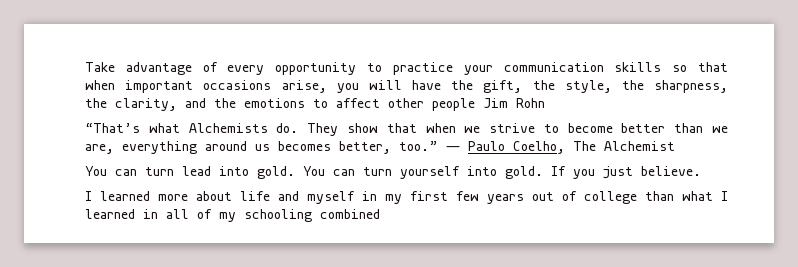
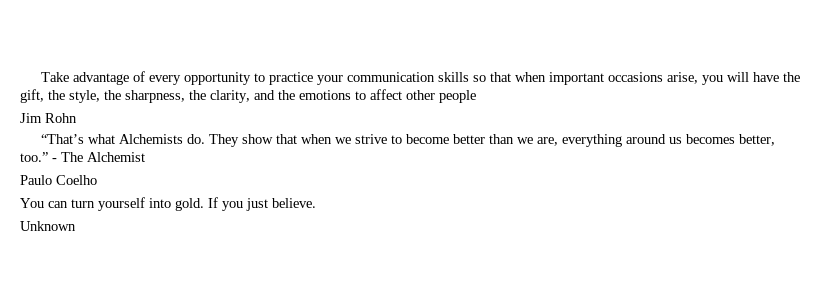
- Take advantage of every opportunity to practice your communication skills so that when important occasions arise, you will have the gift, the style, the sharpness, the clarity, and the emotions to affect other people Jim Rohn
+ Take advantage of every opportunity to practice your communication skills so that when important occasions arise, you will have the gift, the style, the sharpness, the clarity, and the emotions to affect other people
+ Jim Rohn
- ― Paulo Coelho, The Alchemist
+ - The Alchemist
- You can turn lead into gold. You can turn yourself into gold.
+ Paulo Coelho
+ You can turn yourself into gold.
- I learned more about life and myself in my first few years out of college than what I learned in all of my schooling combined
+ Unknown

